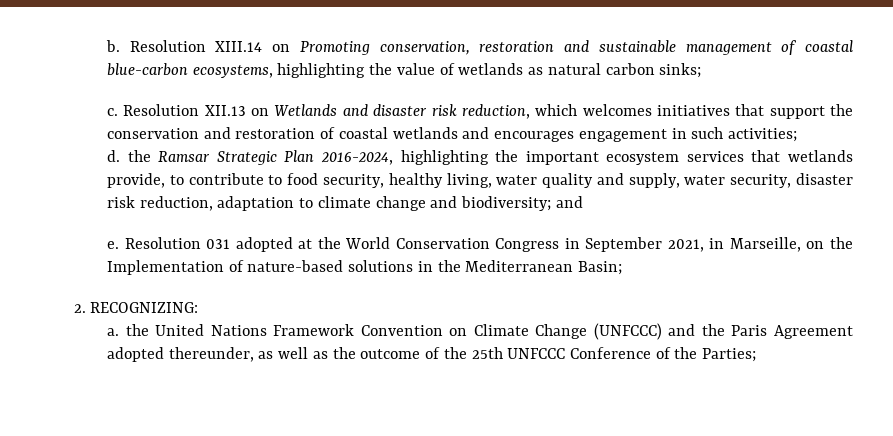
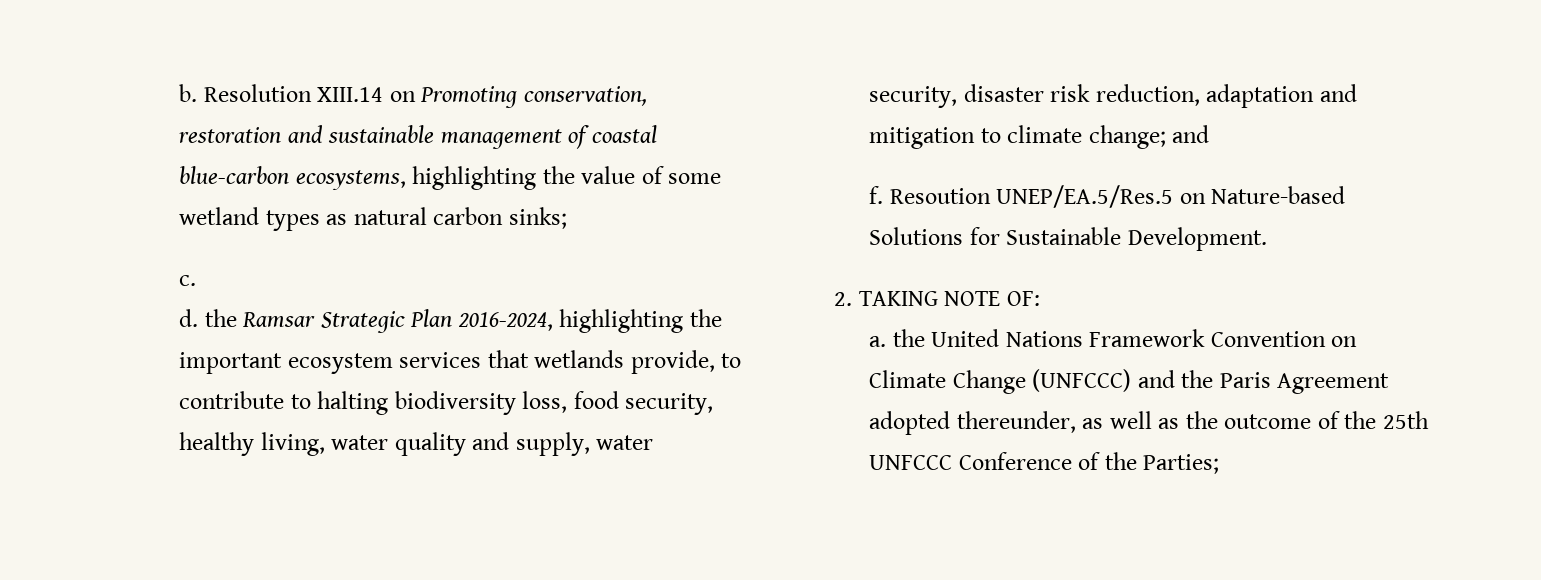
- Resolution XIII.14 on Promoting conservation, restoration and sustainable management of coastal blue-carbon ecosystems, highlighting the value of wetlands as natural carbon sinks;
+ Resolution XIII.14 on Promoting conservation, restoration and sustainable management of coastal blue-carbon ecosystems, highlighting the value of some wetland types as natural carbon sinks;
- Resolution XII.13 on Wetlands and disaster risk reduction, which welcomes initiatives that support the conservation and restoration of coastal wetlands and encourages engagement in such activities;
- d. the Ramsar Strategic Plan 2016-2024, highlighting the important ecosystem services that wetlands provide, to contribute to food security, healthy living, water quality and supply, water security, disaster risk reduction, adaptation to climate change and biodiversity; and
- e. Resolution 031 adopted at the World Conservation Congress in September 2021, in Marseille, on the Implementation of nature-based solutions in the Mediterranean Basin;
- 2. RECOGNIZING:
+ d. the Ramsar Strategic Plan 2016-2024, highlighting the important ecosystem services that wetlands provide, to contribute to halting biodiversity loss, food security, healthy living, water quality and supply, water security, disaster risk reduction, adaptation and mitigation to climate change; and
+ f. Resoution UNEP/EA.5/Res.5 on Nature-based Solutions for Sustainable Development.
+ 2. TAKING NOTE OF:

